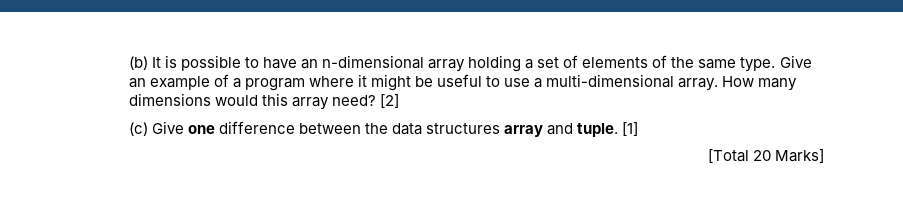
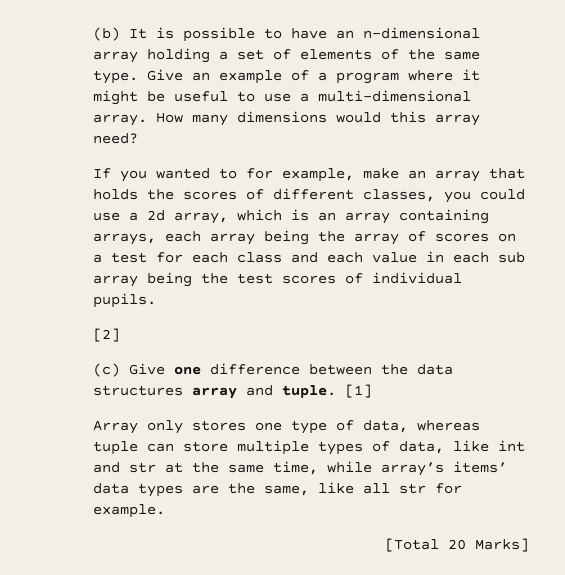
- How many dimensions would this array need? [2]
+ How many dimensions would this array need?
+ If you wanted to for example, make an array that holds the scores of different classes, you could use a 2d array, which is an array containing arrays, each array being the array of scores on a test for each class and each value in each sub array being the test scores of individual pupils.
+ [2]
+ Array only stores one type of data, whereas tuple can store multiple types of data, like int and str at the same time, while array’s items’ data types are the same, like all str for example.

